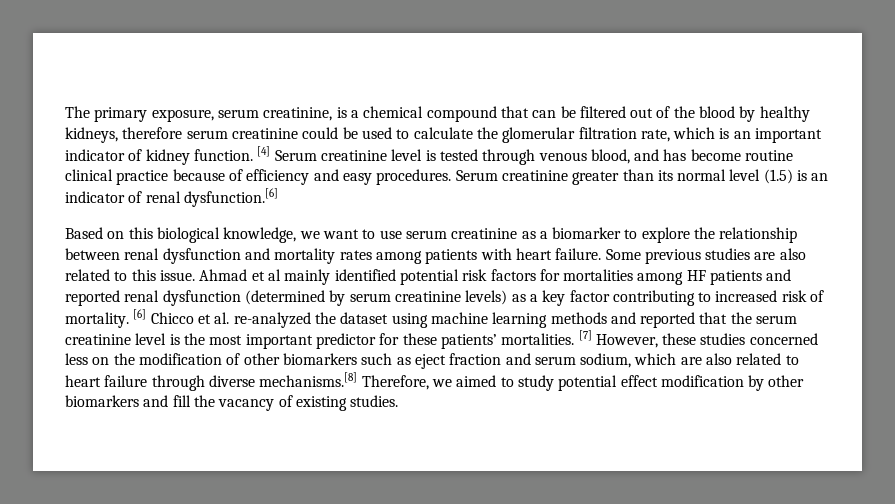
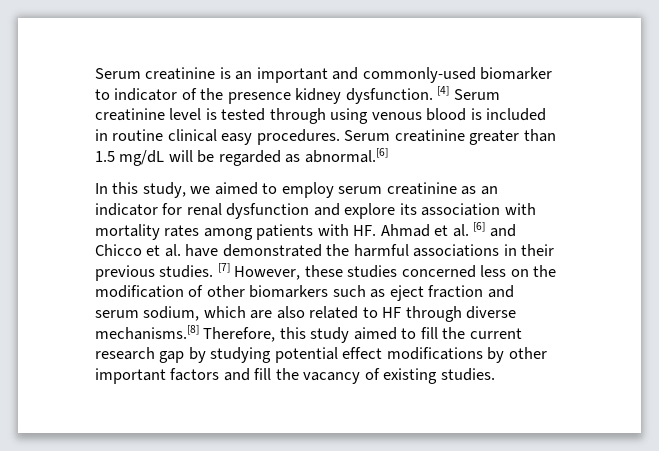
- The primary exposure, serum creatinine, is a chemical compound that can be filtered out of the blood by healthy kidneys, therefore serum creatinine could be used to calculate the glomerular filtration rate, which is an important indicator of kidney function.
+ Serum creatinine is an important and commonly-used biomarker to indicator of the presence kidney dysfunction.
- [4] Serum creatinine level is tested through venous blood, and has become routine clinical practice because of efficiency and easy procedures.
+ [4] Serum creatinine level is tested through using venous blood is included in routine clinical easy procedures.
- Serum creatinine greater than its normal level (1.5) is an indicator of renal dysfunction.[6]
- Based on this biological knowledge, we want to use serum creatinine as a biomarker to explore the relationship between renal dysfunction and mortality rates among patients with heart failure. Some previous studies are also related to this issue. Ahmad et al mainly identified potential risk factors for mortalities among HF patients and reported renal dysfunction (determined by serum creatinine levels) as a key factor contributing to increased risk of mortality. [6] Chicco et al. re-analyzed the dataset using machine learning methods and reported that the serum creatinine level is the most important predictor for these patients’ mortalities.
+ Serum creatinine greater than 1.5 mg/dL will be regarded as abnormal.[6]
+ In this study, we aimed to employ serum creatinine as an indicator for renal dysfunction and explore its association with mortality rates among patients with HF. Ahmad et al. [6] and Chicco et al. have demonstrated the harmful associations in their previous studies.
- [7] However, these studies concerned less on the modification of other biomarkers such as eject fraction and serum sodium, which are also related to heart failure through diverse mechanisms.[8] Therefore, we aimed to study potential effect modification by other biomarkers and fill the vacancy of existing studies.
+ [7] However, these studies concerned less on the modification of other biomarkers such as eject fraction and serum sodium, which are also related to HF through diverse mechanisms.[8] Therefore, this study aimed to fill the current research gap by studying potential effect modifications by other important factors and fill the vacancy of existing studies.

